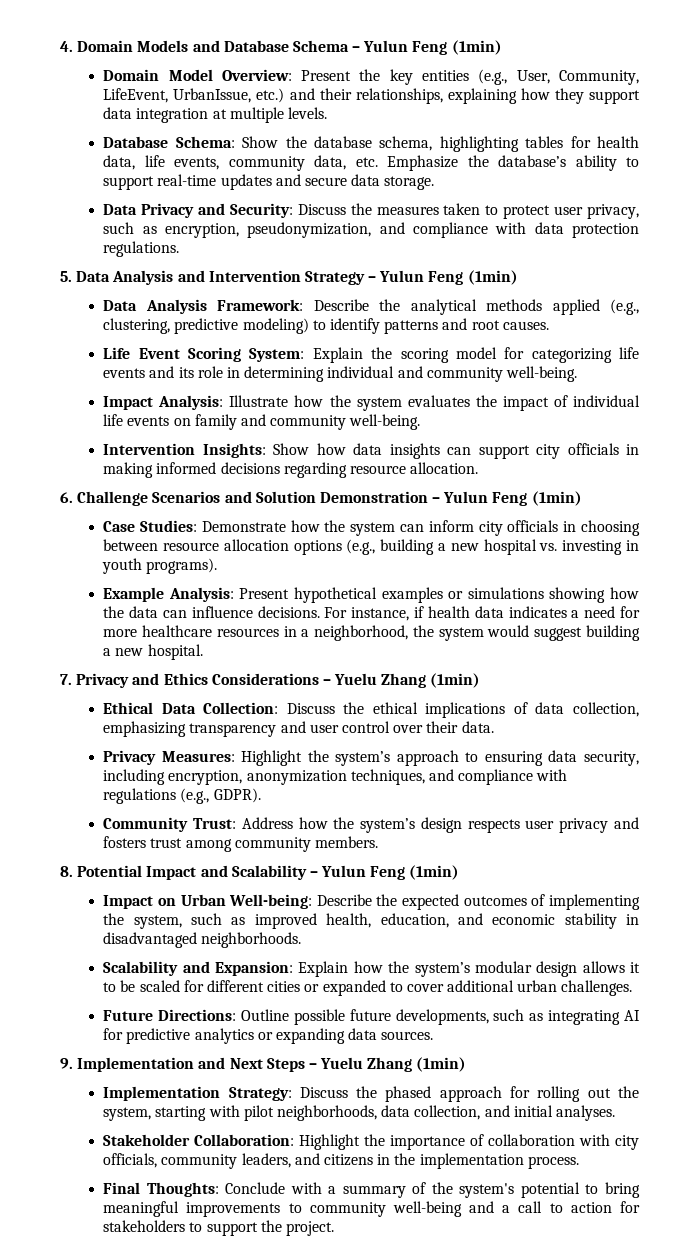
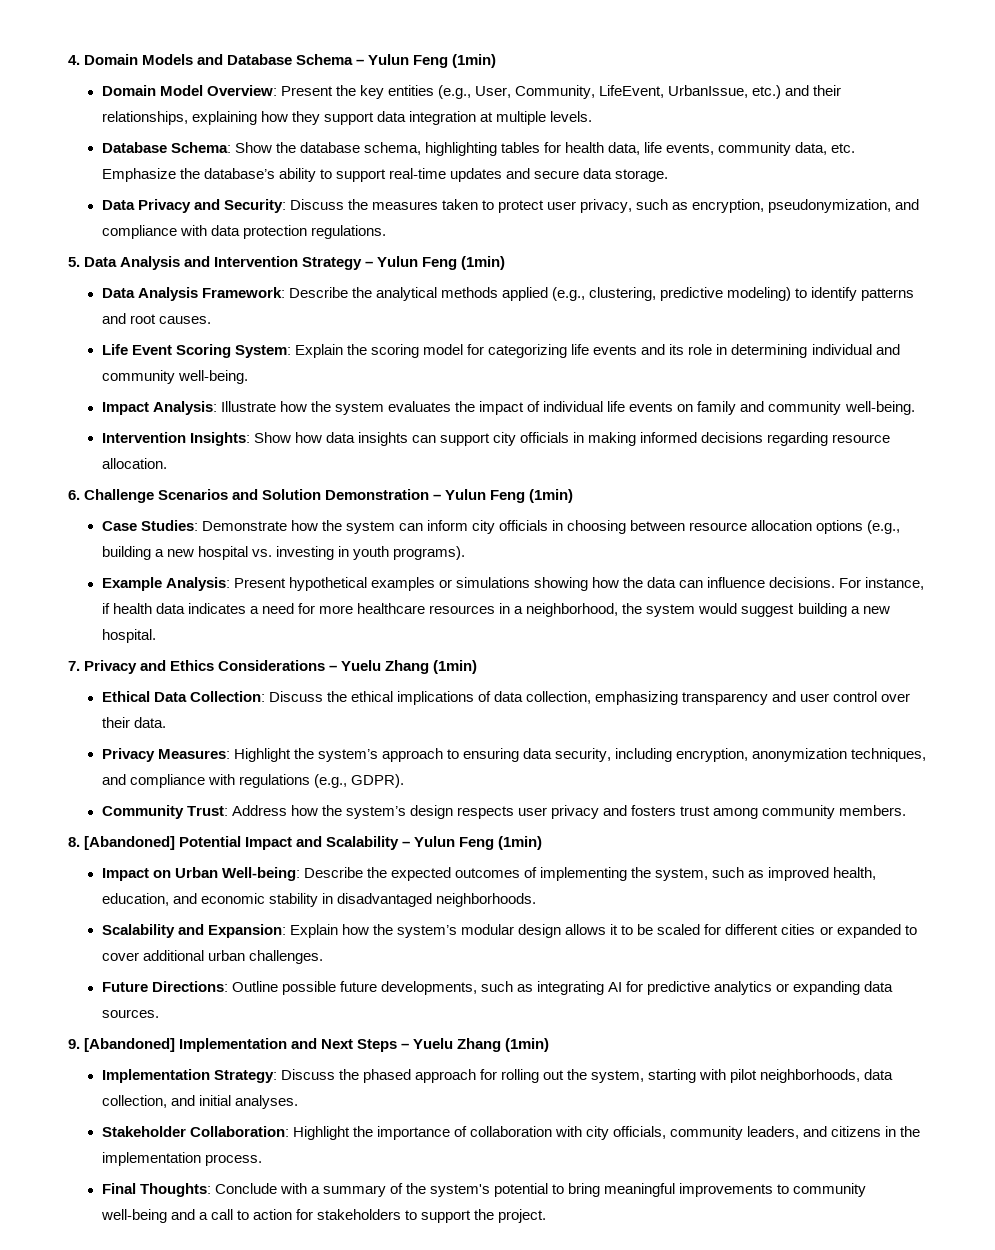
- 8. Potential Impact and Scalability – Yulun Feng (1min)
+ 8. [Abandoned] Potential Impact and Scalability – Yulun Feng (1min)
- 9. Implementation and Next Steps – Yuelu Zhang (1min)
+ 9. [Abandoned] Implementation and Next Steps – Yuelu Zhang (1min)

